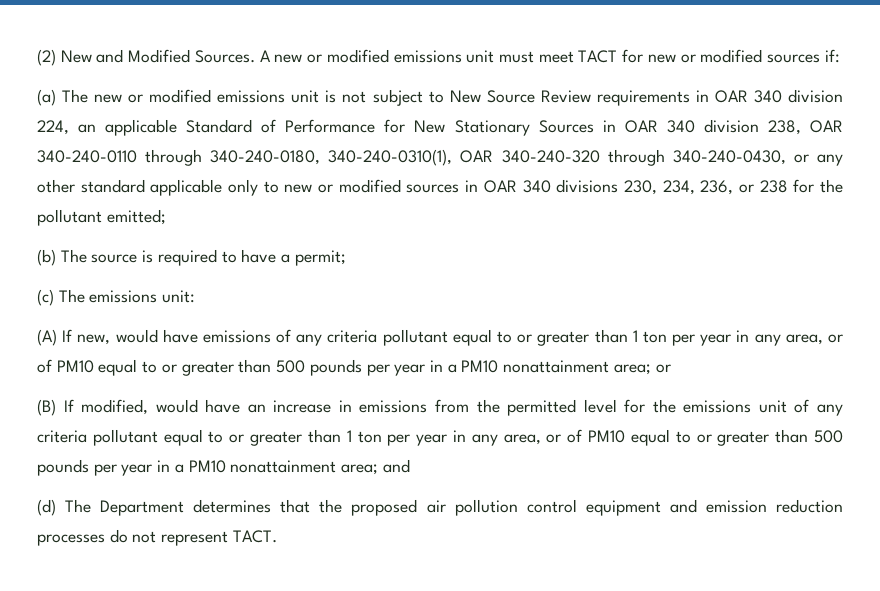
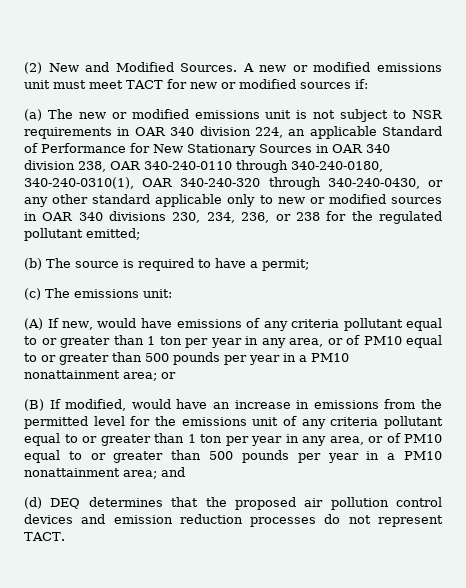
- (a) The new or modified emissions unit is not subject to New Source Review requirements in OAR 340 division 224, an applicable Standard of Performance for New Stationary Sources in OAR 340 division 238, OAR 340-240-0110 through 340-240-0180, 340-240-0310(1), OAR 340-240-320 through 340-240-0430, or any other standard applicable only to new or modified sources in OAR 340 divisions 230, 234, 236, or 238 for the pollutant emitted;
+ (a) The new or modified emissions unit is not subject to NSR requirements in OAR 340 division 224, an applicable Standard of Performance for New Stationary Sources in OAR 340 division 238, OAR 340-240-0110 through 340-240-0180, 340-240-0310(1), OAR 340-240-320 through 340-240-0430, or any other standard applicable only to new or modified sources in OAR 340 divisions 230, 234, 236, or 238 for the regulated pollutant emitted;
- (d) The Department determines that the proposed air pollution control equipment and emission reduction processes do not represent TACT.
+ (d) DEQ determines that the proposed air pollution control devices and emission reduction processes do not represent TACT.

